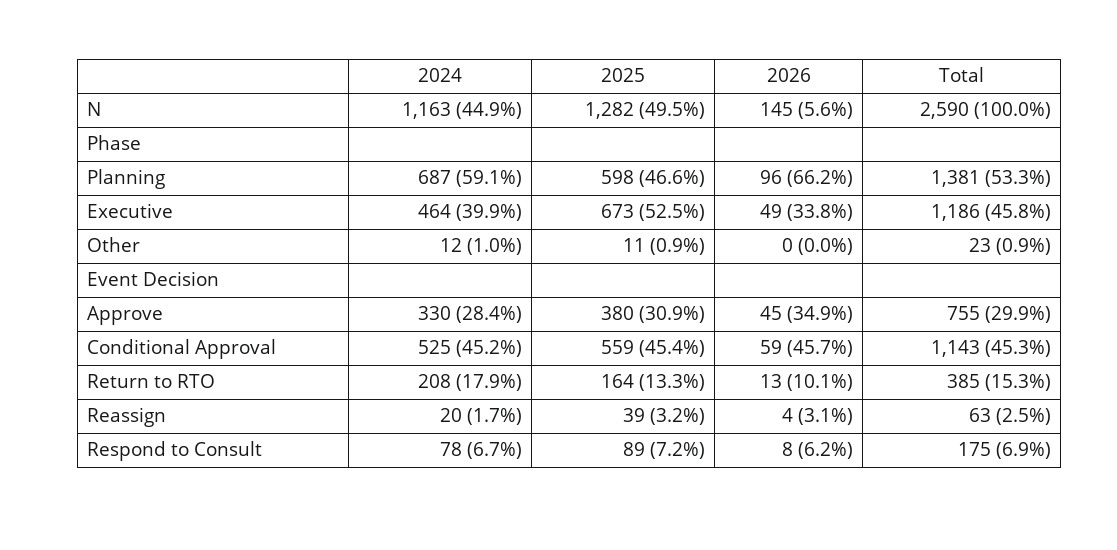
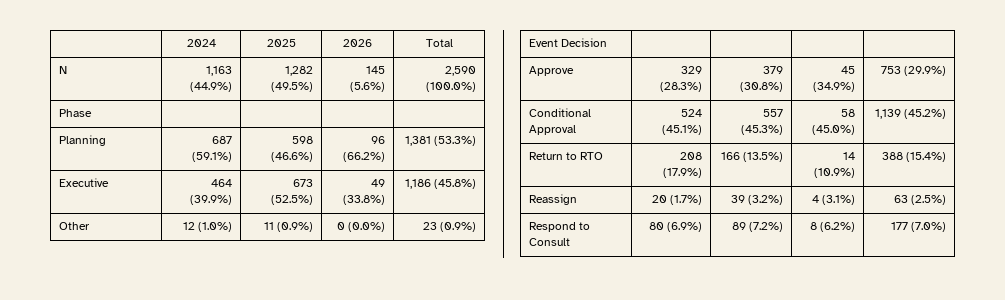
- Approve | 330 (28.4%) | 380 (30.9%) | 45 (34.9%) | 755 (29.9%)
+ Approve | 329 (28.3%) | 379 (30.8%) | 45 (34.9%) | 753 (29.9%)
- Conditional Approval | 525 (45.2%) | 559 (45.4%) | 59 (45.7%) | 1,143 (45.3%)
+ Conditional Approval | 524 (45.1%) | 557 (45.3%) | 58 (45.0%) | 1,139 (45.2%)
- Return to RTO | 208 (17.9%) | 164 (13.3%) | 13 (10.1%) | 385 (15.3%)
+ Return to RTO | 208 (17.9%) | 166 (13.5%) | 14 (10.9%) | 388 (15.4%)
- Respond to Consult | 78 (6.7%) | 89 (7.2%) | 8 (6.2%) | 175 (6.9%)
+ Respond to Consult | 80 (6.9%) | 89 (7.2%) | 8 (6.2%) | 177 (7.0%)

